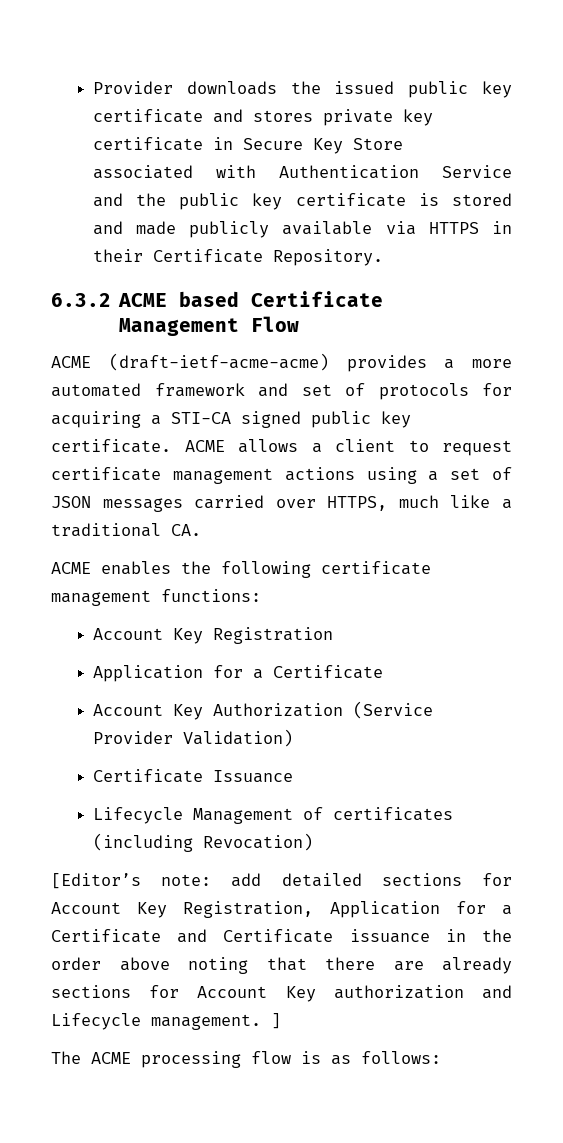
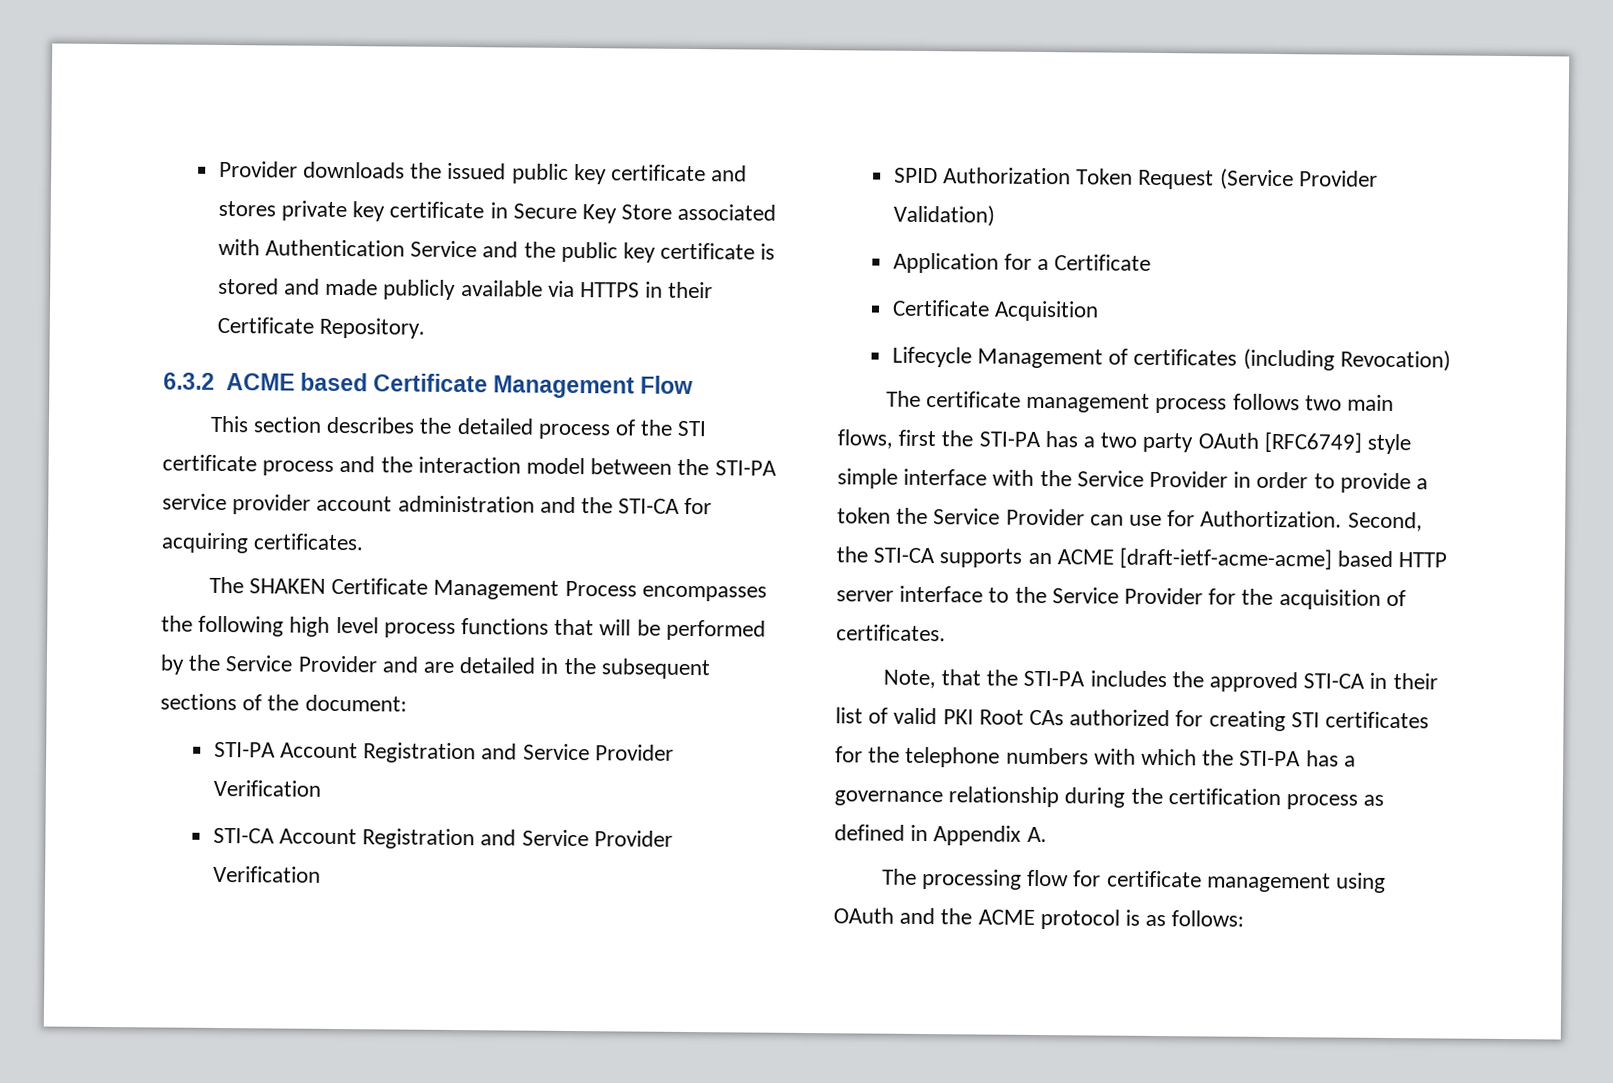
- ACME (draft-ietf-acme-acme) provides a more automated framework and set of protocols for acquiring a STI-CA signed public key certificate. ACME allows a client to request certificate management actions using a set of JSON messages carried over HTTPS, much like a traditional CA.
- ACME enables the following certificate management functions:
- Account Key Registration
+ This section describes the detailed process of the STI certificate process and the interaction model between the STI-PA service provider account administration and the STI-CA for acquiring certificates.
+ The SHAKEN Certificate Management Process encompasses the following high level process functions that will be performed by the Service Provider and are detailed in the subsequent sections of the document:
+ STI-PA Account Registration and Service Provider Verification
+ STI-CA Account Registration and Service Provider Verification
+ SPID Authorization Token Request (Service Provider Validation)
  Application for a Certificate
- Account Key Authorization (Service Provider Validation)
- Certificate Issuance
+ Certificate Acquisition
- [Editor’s note: add detailed sections for Account Key Registration, Application for a Certificate and Certificate issuance in the order above noting that there are already sections for Account Key authorization and Lifecycle management. ]
- The ACME processing flow is as follows:
+ The certificate management process follows two main flows, first the STI-PA has a two party OAuth [RFC6749] style simple interface with the Service Provider in order to provide a token the Service Provider can use for Authortization. Second, the STI-CA supports an ACME [draft-ietf-acme-acme] based HTTP server interface to the Service Provider for the acquisition of certificates.
+ Note, that the STI-PA includes the approved STI-CA in their list of valid PKI Root CAs authorized for creating STI certificates for the telephone numbers with which the STI-PA has a governance relationship during the certification process as defined in Appendix A.
+ The processing flow for certificate management using OAuth and the ACME protocol is as follows:

